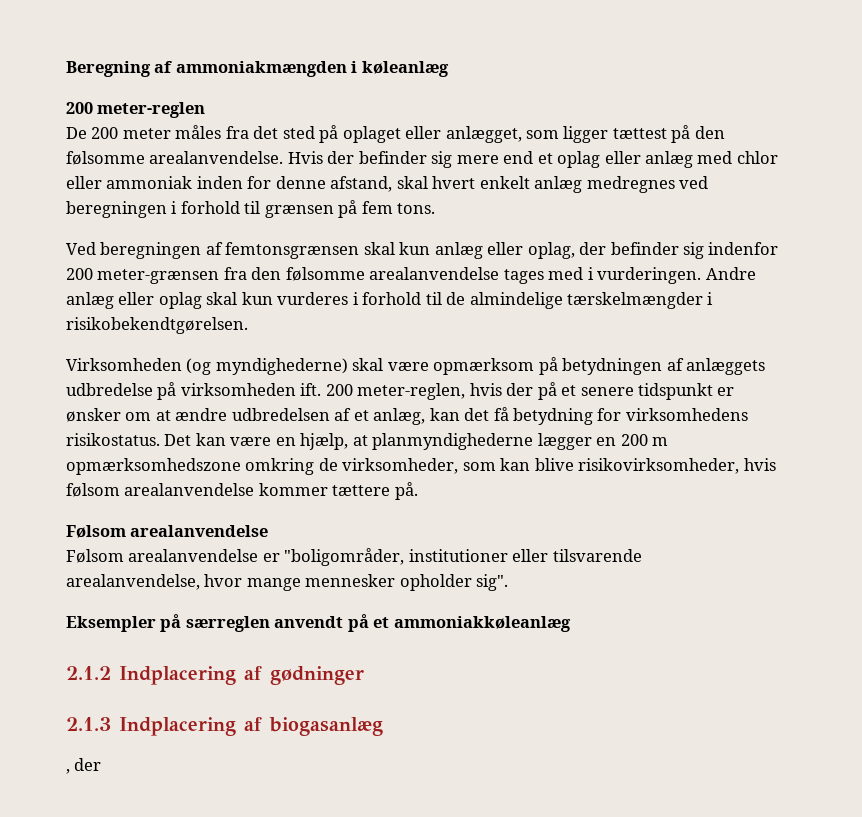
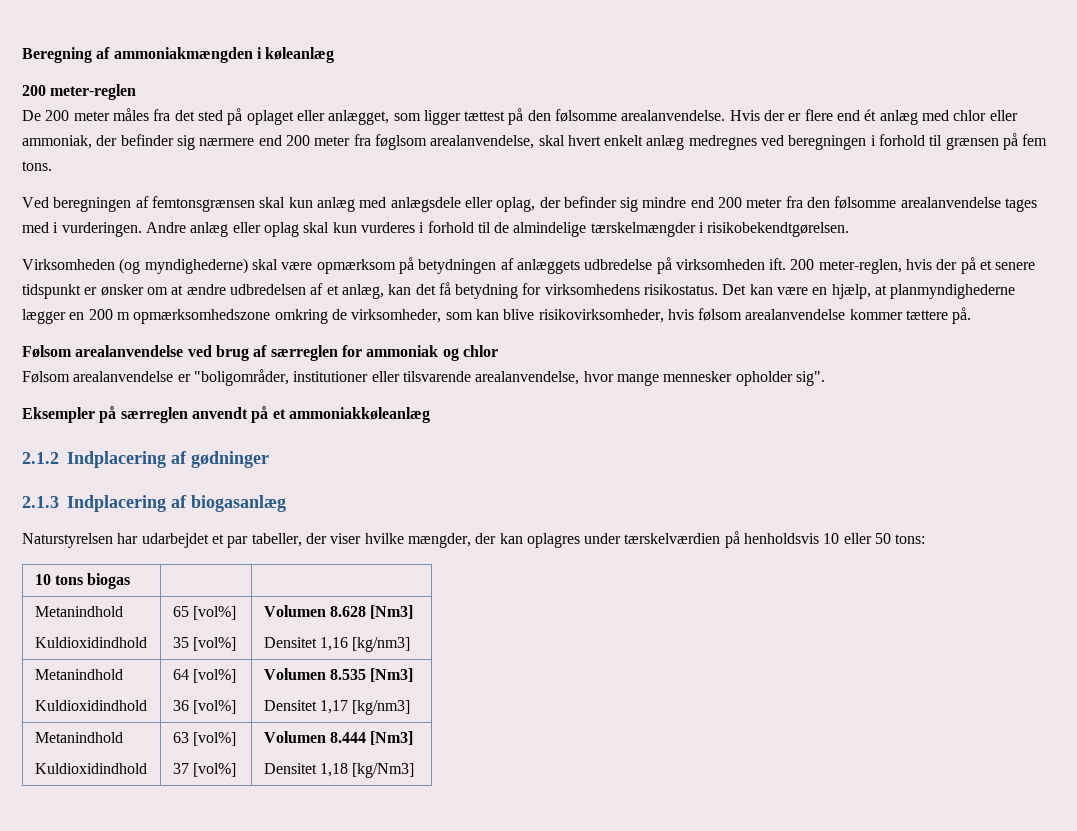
- Hvis der befinder sig mere end et oplag eller anlæg med chlor eller ammoniak inden for denne afstand, skal hvert enkelt anlæg medregnes ved beregningen i forhold til grænsen på fem tons.
+ Hvis der er flere end ét anlæg med chlor eller ammoniak, der befinder sig nærmere end 200 meter fra føglsom arealanvendelse, skal hvert enkelt anlæg medregnes ved beregningen i forhold til grænsen på fem tons.
- Ved beregningen af femtonsgrænsen skal kun anlæg eller oplag, der befinder sig indenfor 200 meter-grænsen fra den følsomme arealanvendelse tages med i vurderingen.
+ Ved beregningen af femtonsgrænsen skal kun anlæg med anlægsdele eller oplag, der befinder sig mindre end 200 meter fra den følsomme arealanvendelse tages med i vurderingen.
  Det kan være en hjælp, at planmyndighederne lægger en 200 m opmærksomhedszone omkring de virksomheder, som kan blive risikovirksomheder, hvis følsom arealanvendelse kommer tættere på.
- Følsom arealanvendelse
+ Følsom arealanvendelse ved brug af særreglen for ammoniak og chlor
- , der
+ Naturstyrelsen har udarbejdet et par tabeller, der viser hvilke mængder, der kan oplagres under tærskelværdien på henholdsvis 10 eller 50 tons:
+ 10 tons biogas | |
+ Metanindhold
+ Kuldioxidindhold | 65 [vol%]
+ 35 [vol%] | Volumen 8.628 [Nm3]
+ Densitet 1,16 [kg/nm3]
+ Metanindhold
+ Kuldioxidindhold | 64 [vol%]
+ 36 [vol%] | Volumen 8.535 [Nm3]
+ Densitet 1,17 [kg/nm3]
+ Metanindhold
+ Kuldioxidindhold | 63 [vol%]
+ 37 [vol%] | Volumen 8.444 [Nm3]
+ Densitet 1,18 [kg/Nm3]

